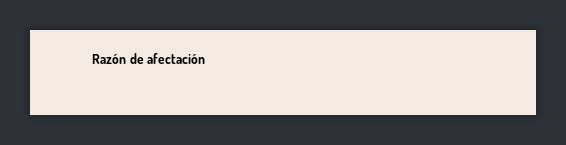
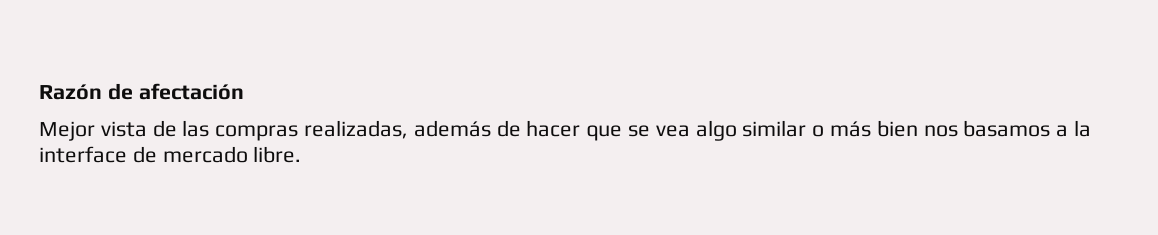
+ Mejor vista de las compras realizadas, además de hacer que se vea algo similar o más bien nos basamos a la interface de mercado libre.

